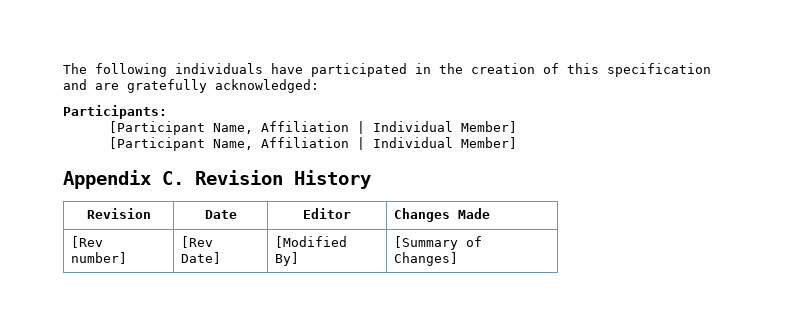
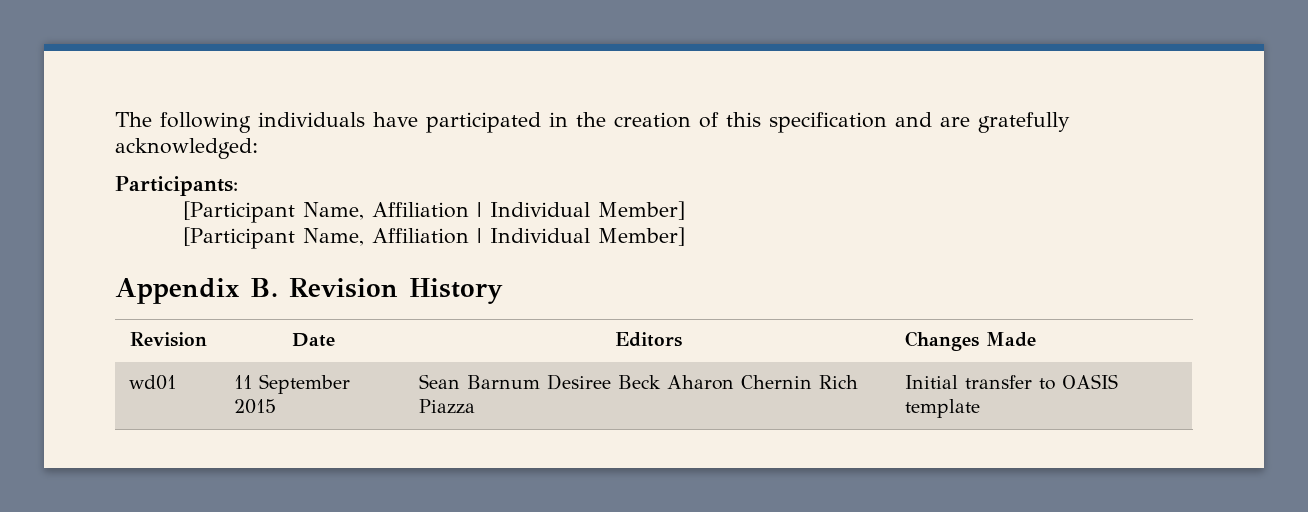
- Appendix C. Revision History
+ Appendix B. Revision History
- Revision | Date | Editor | Changes Made
+ Revision | Date | Editors | Changes Made
- [Rev number] | [Rev Date] | [Modified By] | [Summary of Changes]
+ wd01 | 11 September 2015 | Sean Barnum Desiree Beck Aharon Chernin Rich Piazza | Initial transfer to OASIS template

